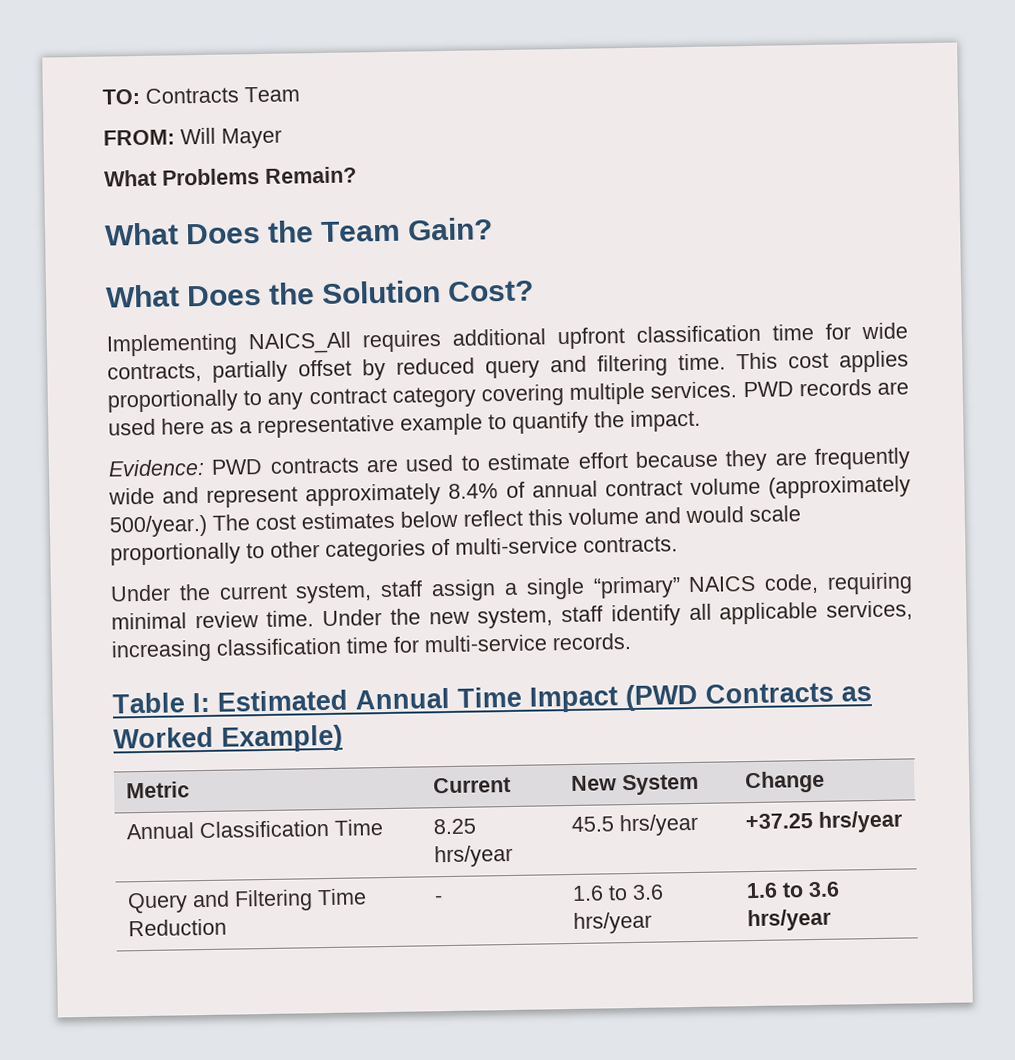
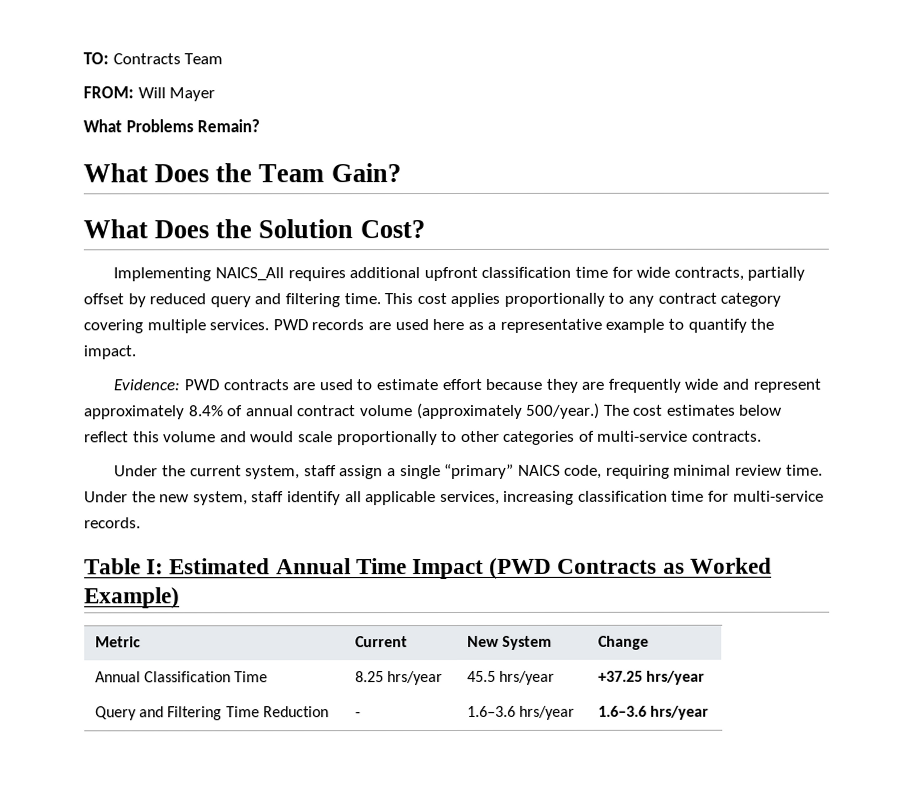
- Query and Filtering Time Reduction | - | 1.6 to 3.6 hrs/year | 1.6 to 3.6 hrs/year
+ Query and Filtering Time Reduction | - | 1.6–3.6 hrs/year | 1.6–3.6 hrs/year

